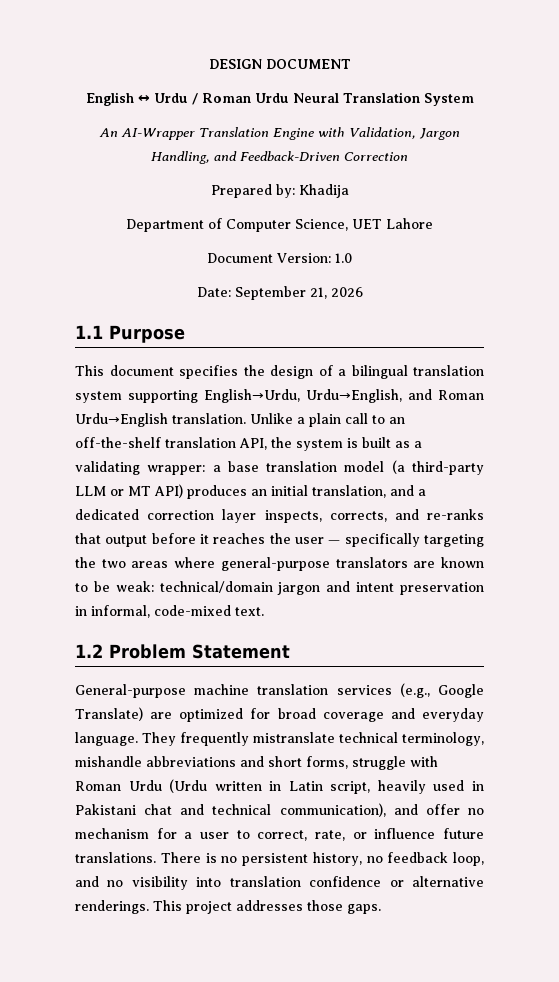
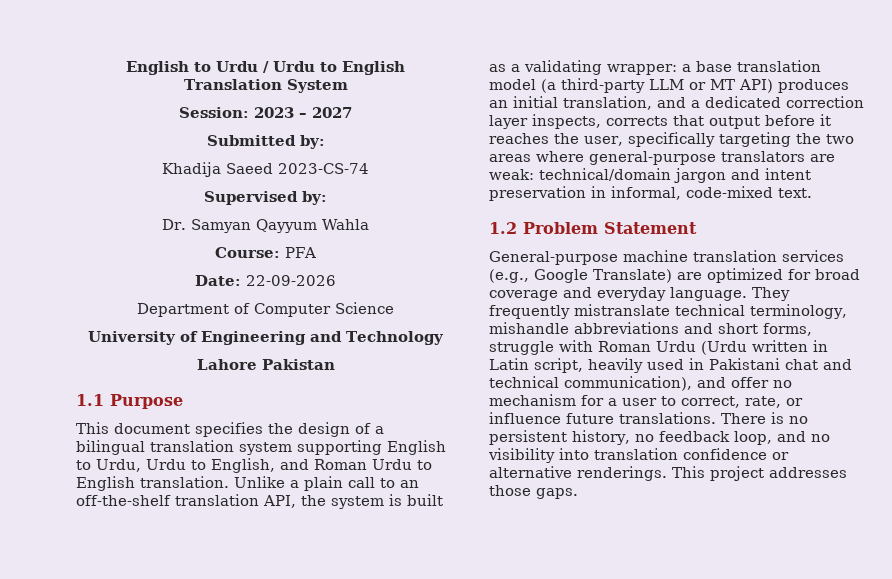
- DESIGN DOCUMENT
- English ↔ Urdu / Roman Urdu Neural Translation System
- An AI-Wrapper Translation Engine with Validation, Jargon Handling, and Feedback-Driven Correction
- Prepared by: Khadija
- Department of Computer Science, UET Lahore
- Document Version: 1.0
- Date: September 21, 2026
+ English to Urdu / Urdu to English Translation System
+ Session: 2023 – 2027
+ Submitted by:
+ Khadija Saeed 2023-CS-74
+ Supervised by:
+ Dr. Samyan Qayyum Wahla
+ Course: PFA
+ Date: 22-09-2026
+ Department of Computer Science
+ University of Engineering and Technology
+ Lahore Pakistan
- This document specifies the design of a bilingual translation system supporting English→Urdu, Urdu→English, and Roman Urdu→English translation.
+ This document specifies the design of a bilingual translation system supporting English to Urdu, Urdu to English, and Roman Urdu to English translation.
- a base translation model (a third-party LLM or MT API) produces an initial translation, and a dedicated correction layer inspects, corrects, and re-ranks that output before it reaches the user — specifically targeting the two areas where general-purpose translators are known to be weak:
+ a base translation model (a third-party LLM or MT API) produces an initial translation, and a dedicated correction layer inspects, corrects that output before it reaches the user, specifically targeting the two areas where general-purpose translators are weak:

